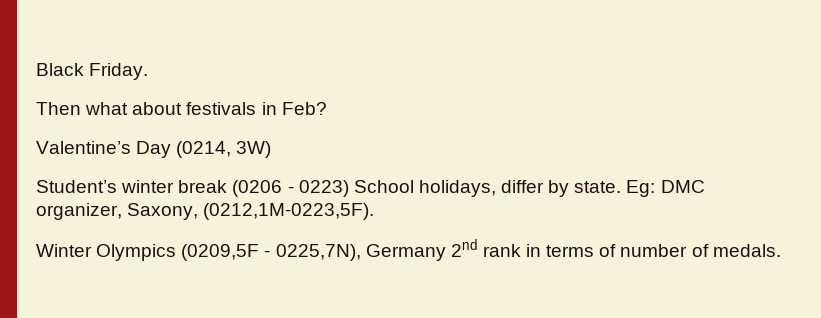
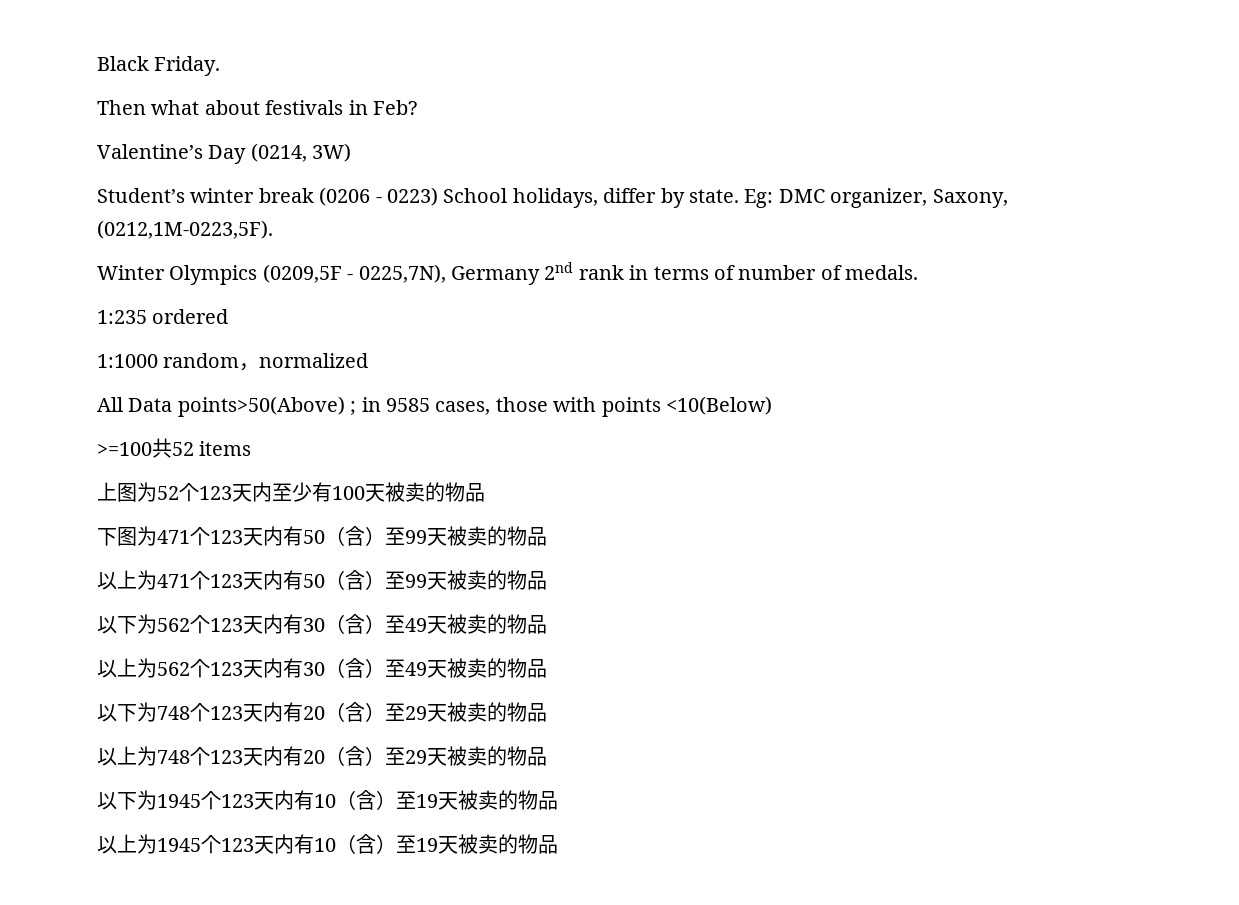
+ 1:235 ordered
+ 1:1000 random，normalized
+ All Data points>50(Above) ; in 9585 cases, those with points <10(Below)
+ >=100共52 items
+ 上图为52个123天内至少有100天被卖的物品
+ 下图为471个123天内有50（含）至99天被卖的物品
+ 以上为471个123天内有50（含）至99天被卖的物品
+ 以下为562个123天内有30（含）至49天被卖的物品
+ 以上为562个123天内有30（含）至49天被卖的物品
+ 以下为748个123天内有20（含）至29天被卖的物品
+ 以上为748个123天内有20（含）至29天被卖的物品
+ 以下为1945个123天内有10（含）至19天被卖的物品
+ 以上为1945个123天内有10（含）至19天被卖的物品

